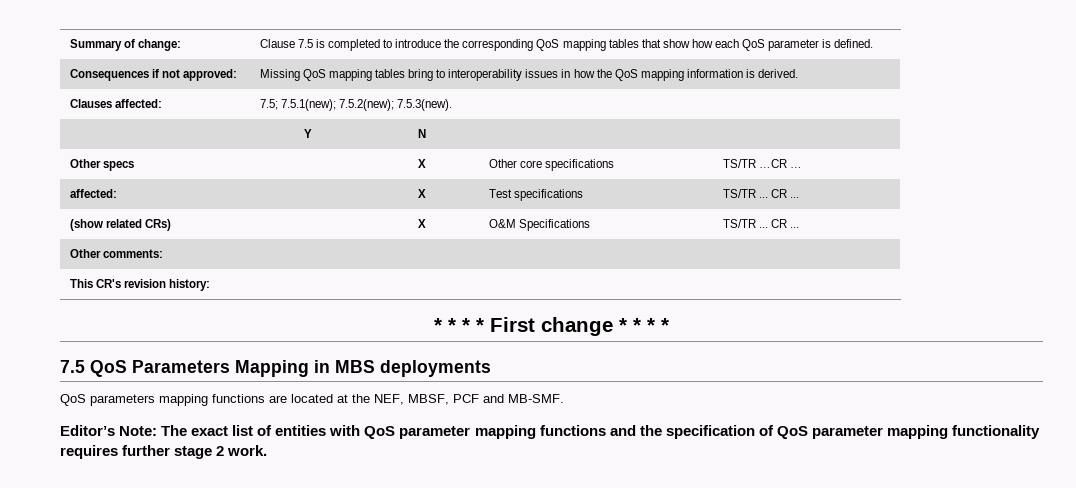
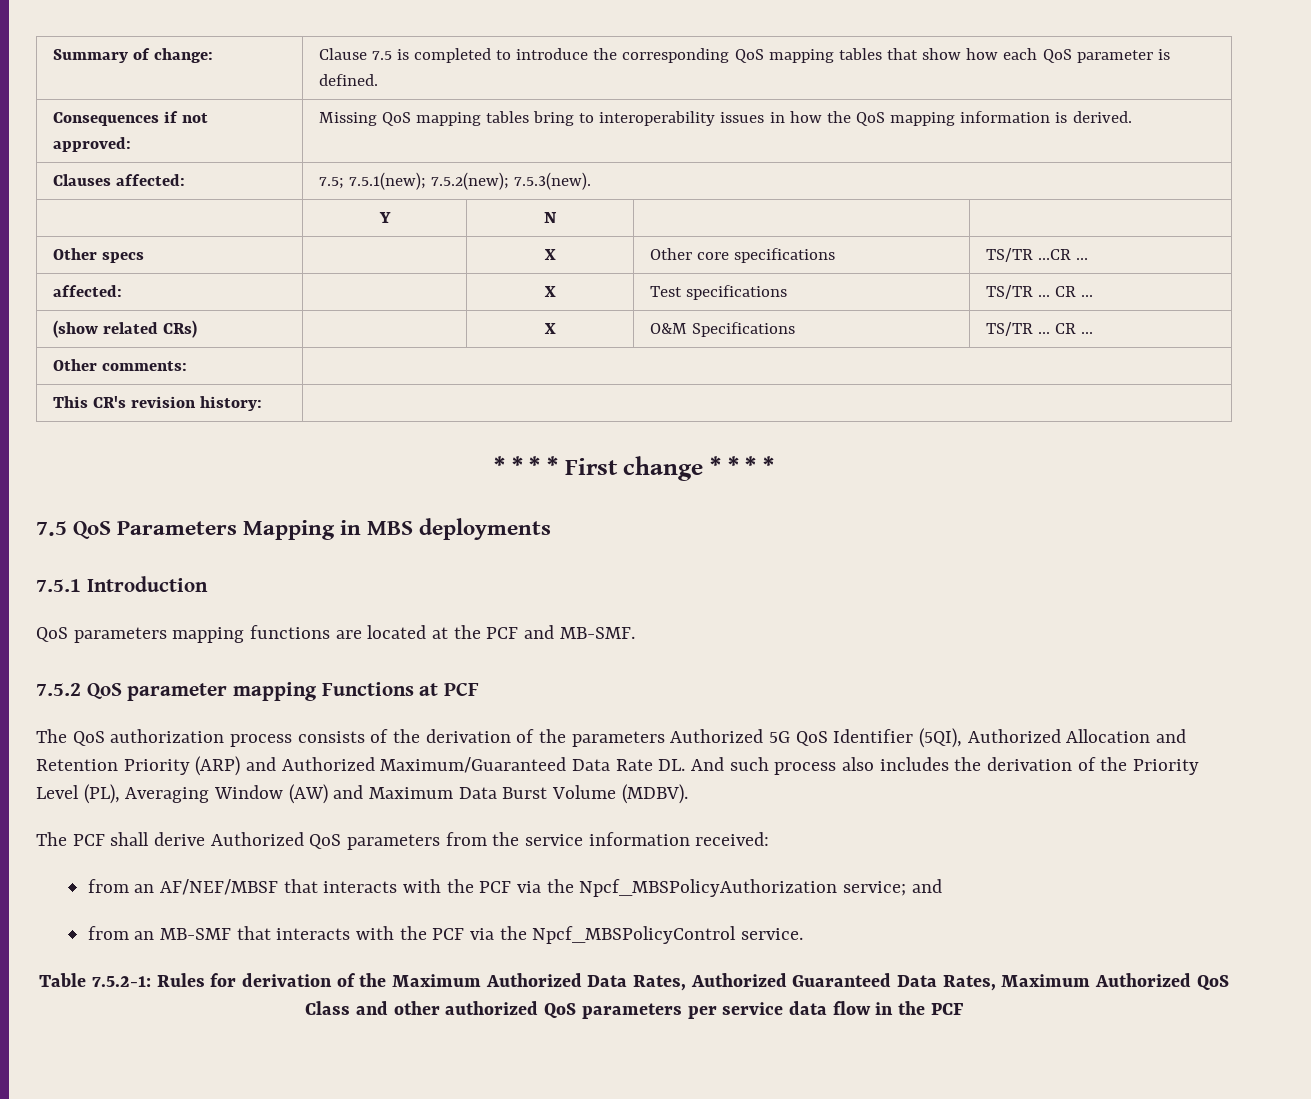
+ 7.5.1 Introduction
- QoS parameters mapping functions are located at the NEF, MBSF, PCF and MB-SMF.
+ QoS parameters mapping functions are located at the PCF and MB-SMF.
- Editor’s Note: The exact list of entities with QoS parameter mapping functions and the specification of QoS parameter mapping functionality requires further stage 2 work.
+ 7.5.2 QoS parameter mapping Functions at PCF
+ The QoS authorization process consists of the derivation of the parameters Authorized 5G QoS Identifier (5QI), Authorized Allocation and Retention Priority (ARP) and Authorized Maximum/Guaranteed Data Rate DL. And such process also includes the derivation of the Priority Level (PL), Averaging Window (AW) and Maximum Data Burst Volume (MDBV).
+ The PCF shall derive Authorized QoS parameters from the service information received:
+ from an AF/NEF/MBSF that interacts with the PCF via the Npcf_MBSPolicyAuthorization service; and
+ from an MB-SMF that interacts with the PCF via the Npcf_MBSPolicyControl service.
+ Table 7.5.2-1: Rules for derivation of the Maximum Authorized Data Rates, Authorized Guaranteed Data Rates, Maximum Authorized QoS Class and other authorized QoS parameters per service data flow in the PCF

